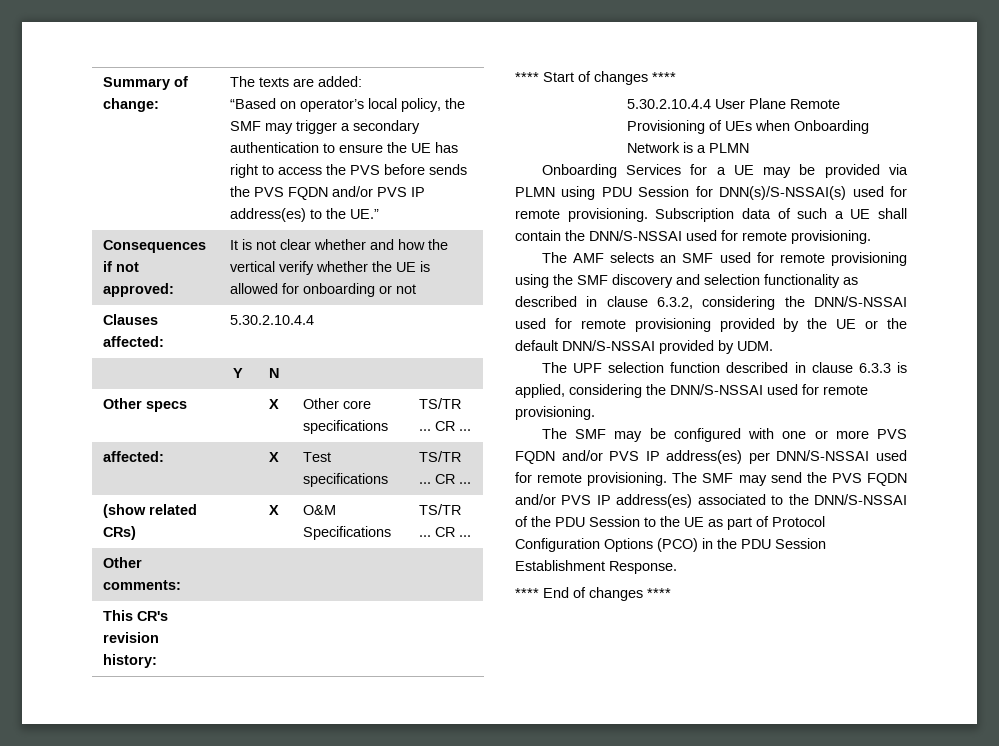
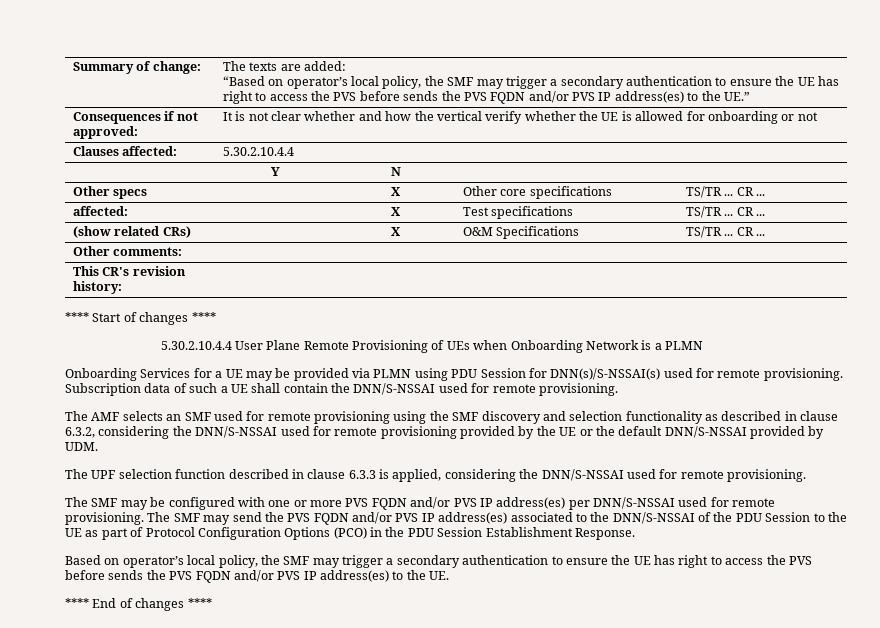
+ Based on operator’s local policy, the SMF may trigger a secondary authentication to ensure the UE has right to access the PVS before sends the PVS FQDN and/or PVS IP address(es) to the UE.

